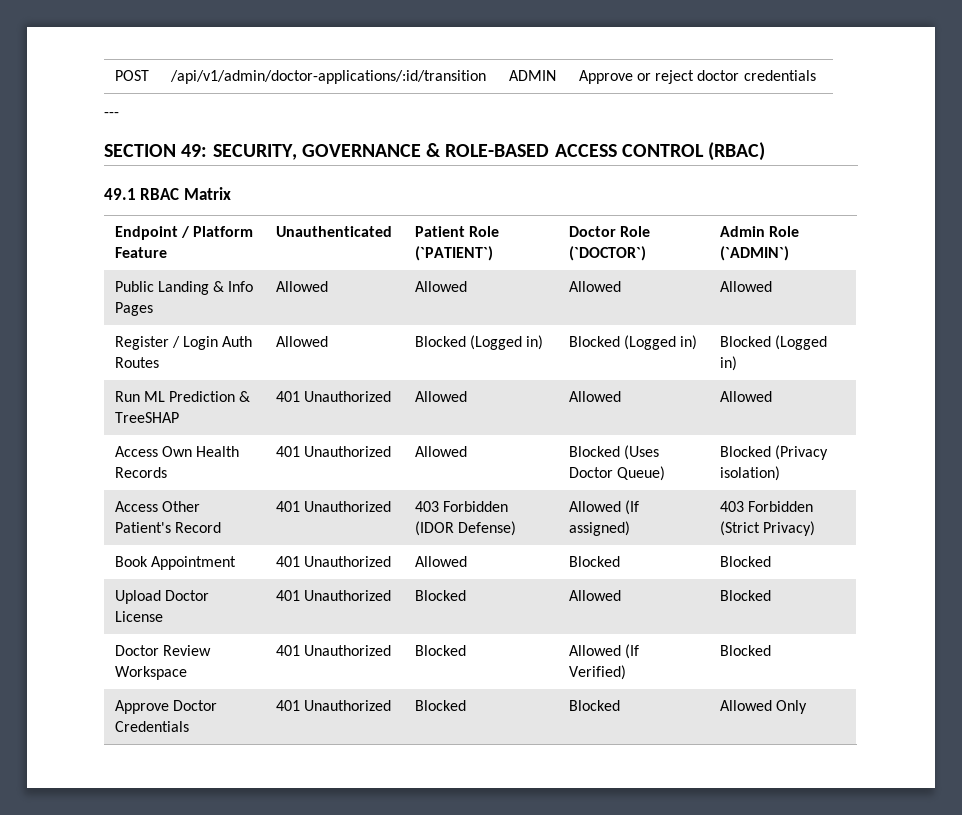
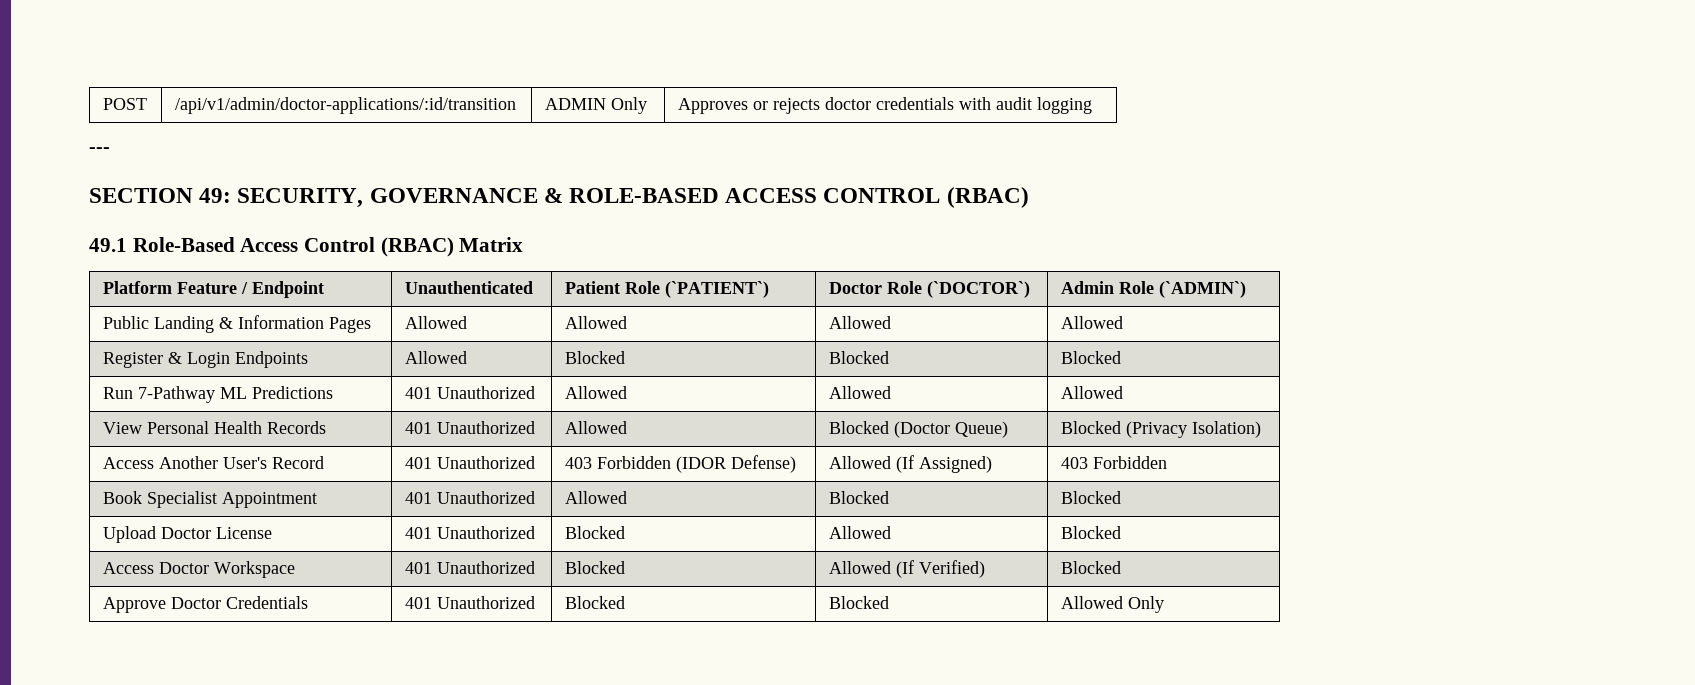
- POST | /api/v1/admin/doctor-applications/:id/transition | ADMIN | Approve or reject doctor credentials
+ POST | /api/v1/admin/doctor-applications/:id/transition | ADMIN Only | Approves or rejects doctor credentials with audit logging
- 49.1 RBAC Matrix
+ 49.1 Role-Based Access Control (RBAC) Matrix
- Endpoint / Platform Feature | Unauthenticated | Patient Role (`PATIENT`) | Doctor Role (`DOCTOR`) | Admin Role (`ADMIN`)
+ Platform Feature / Endpoint | Unauthenticated | Patient Role (`PATIENT`) | Doctor Role (`DOCTOR`) | Admin Role (`ADMIN`)
- Public Landing & Info Pages | Allowed | Allowed | Allowed | Allowed
+ Public Landing & Information Pages | Allowed | Allowed | Allowed | Allowed
- Register / Login Auth Routes | Allowed | Blocked (Logged in) | Blocked (Logged in) | Blocked (Logged in)
+ Register & Login Endpoints | Allowed | Blocked | Blocked | Blocked
- Run ML Prediction & TreeSHAP | 401 Unauthorized | Allowed | Allowed | Allowed
+ Run 7-Pathway ML Predictions | 401 Unauthorized | Allowed | Allowed | Allowed
- Access Own Health Records | 401 Unauthorized | Allowed | Blocked (Uses Doctor Queue) | Blocked (Privacy isolation)
- Access Other Patient's Record | 401 Unauthorized | 403 Forbidden (IDOR Defense) | Allowed (If assigned) | 403 Forbidden (Strict Privacy)
+ View Personal Health Records | 401 Unauthorized | Allowed | Blocked (Doctor Queue) | Blocked (Privacy Isolation)
+ Access Another User's Record | 401 Unauthorized | 403 Forbidden (IDOR Defense) | Allowed (If Assigned) | 403 Forbidden
- Book Appointment | 401 Unauthorized | Allowed | Blocked | Blocked
+ Book Specialist Appointment | 401 Unauthorized | Allowed | Blocked | Blocked
- Doctor Review Workspace | 401 Unauthorized | Blocked | Allowed (If Verified) | Blocked
+ Access Doctor Workspace | 401 Unauthorized | Blocked | Allowed (If Verified) | Blocked

